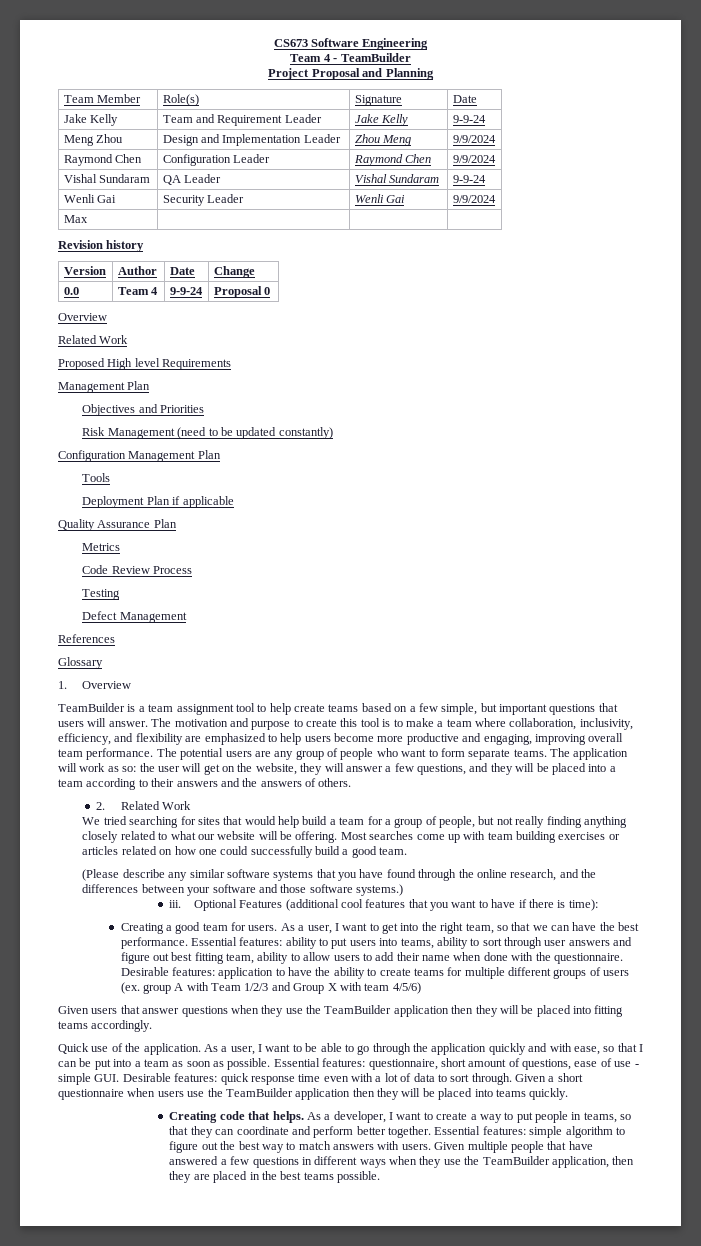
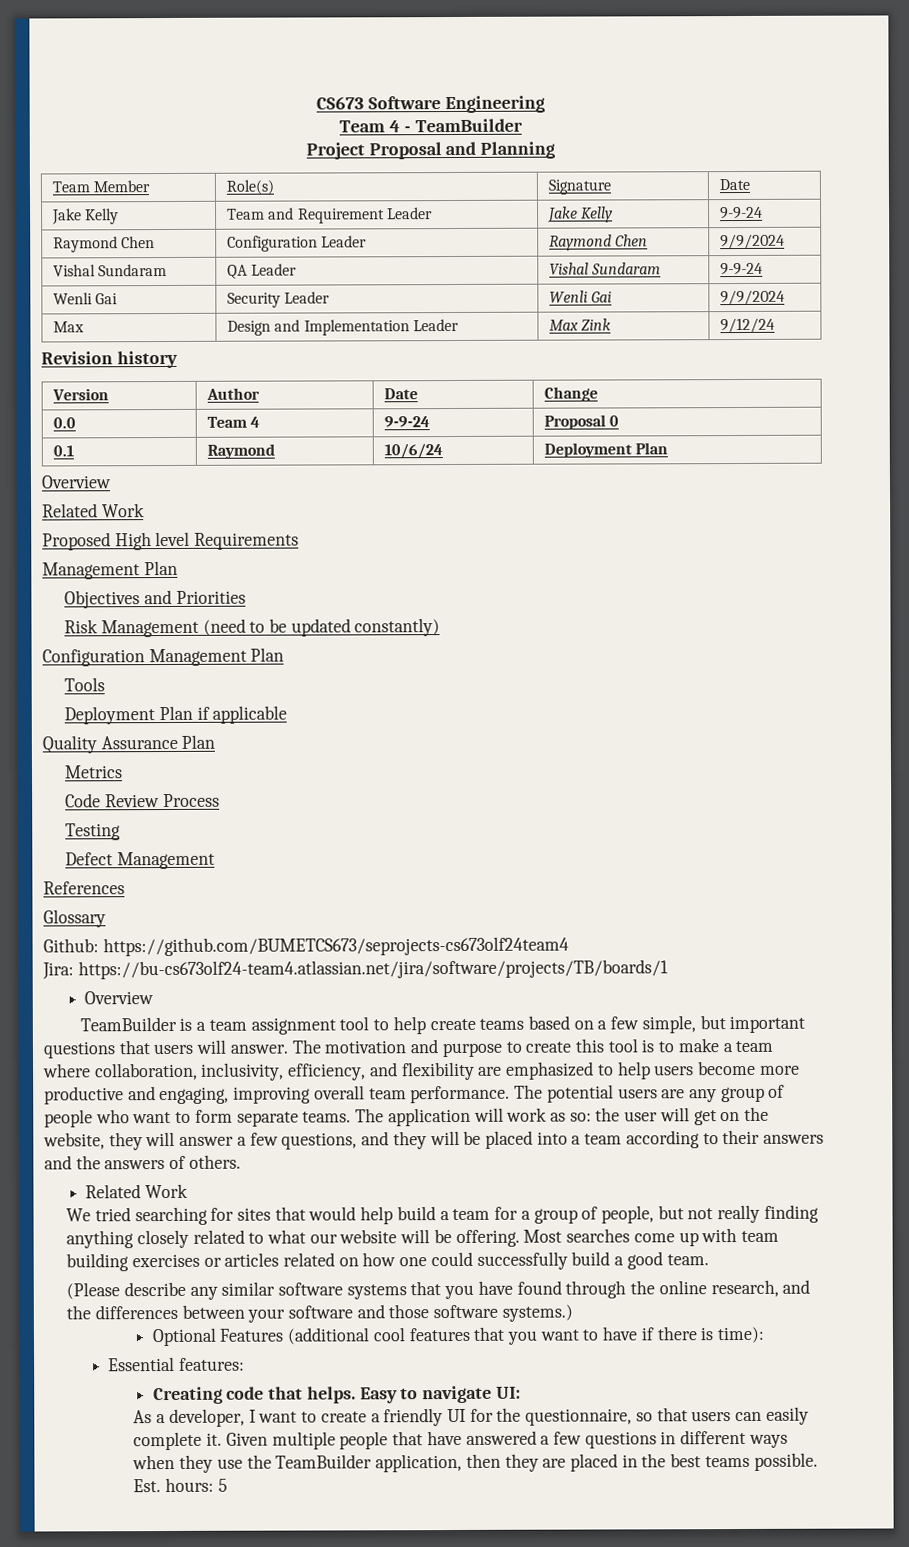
- Meng Zhou | Design and Implementation Leader | Zhou Meng | 9/9/2024
- Max | | |
+ Max | Design and Implementation Leader | Max Zink | 9/12/24
+ 0.1 | Raymond | 10/6/24 | Deployment Plan
- 1. Overview
+ Github: https://github.com/BUMETCS673/seprojects-cs673olf24team4
+ Jira: https://bu-cs673olf24-team4.atlassian.net/jira/software/projects/TB/boards/1
+ Overview
  The application will work as so: the user will get on the website, they will answer a few questions, and they will be placed into a team according to their answers and the answers of others.
- 2. Related Work
+ Related Work
- iii.
- Creating a good team for users. As a user, I want to get into the right team, so that we can have the best performance. Essential features: ability to put users into teams, ability to sort through user answers and figure out best fitting team, ability to allow users to add their name when done with the questionnaire. Desirable features: application to have the ability to create teams for multiple different groups of users (ex. group A with Team 1/2/3 and Group X with team 4/5/6)
- Given users that answer questions when they use the TeamBuilder application then they will be placed into fitting teams accordingly.
- Quick use of the application. As a user, I want to be able to go through the application quickly and with ease, so that I can be put into a team as soon as possible. Essential features: questionnaire, short amount of questions, ease of use - simple GUI. Desirable features: quick response time even with a lot of data to sort through. Given a short questionnaire when users use the TeamBuilder application then they will be placed into teams quickly.
+ Essential features:
- Creating code that helps. As a developer, I want to create a way to put people in teams, so that they can coordinate and perform better together. Essential features: simple algorithm to figure out the best way to match answers with users.
+ Creating code that helps. Easy to navigate UI:
+ As a developer, I want to create a friendly UI for the questionnaire, so that users can easily complete it.
+ Est. hours: 5

